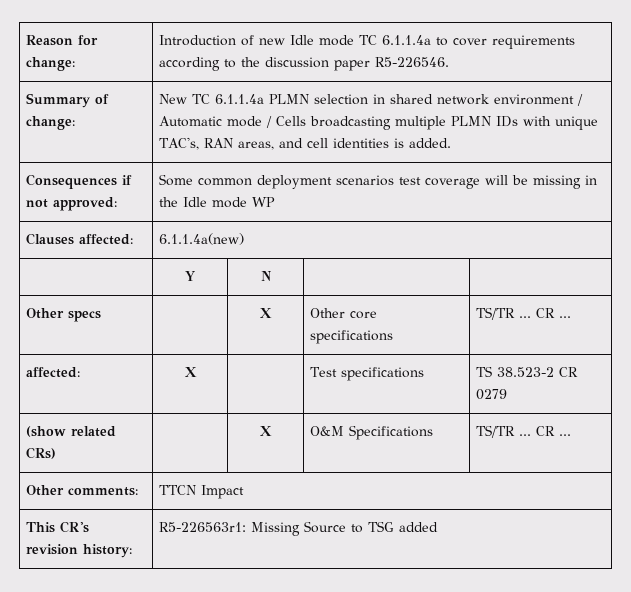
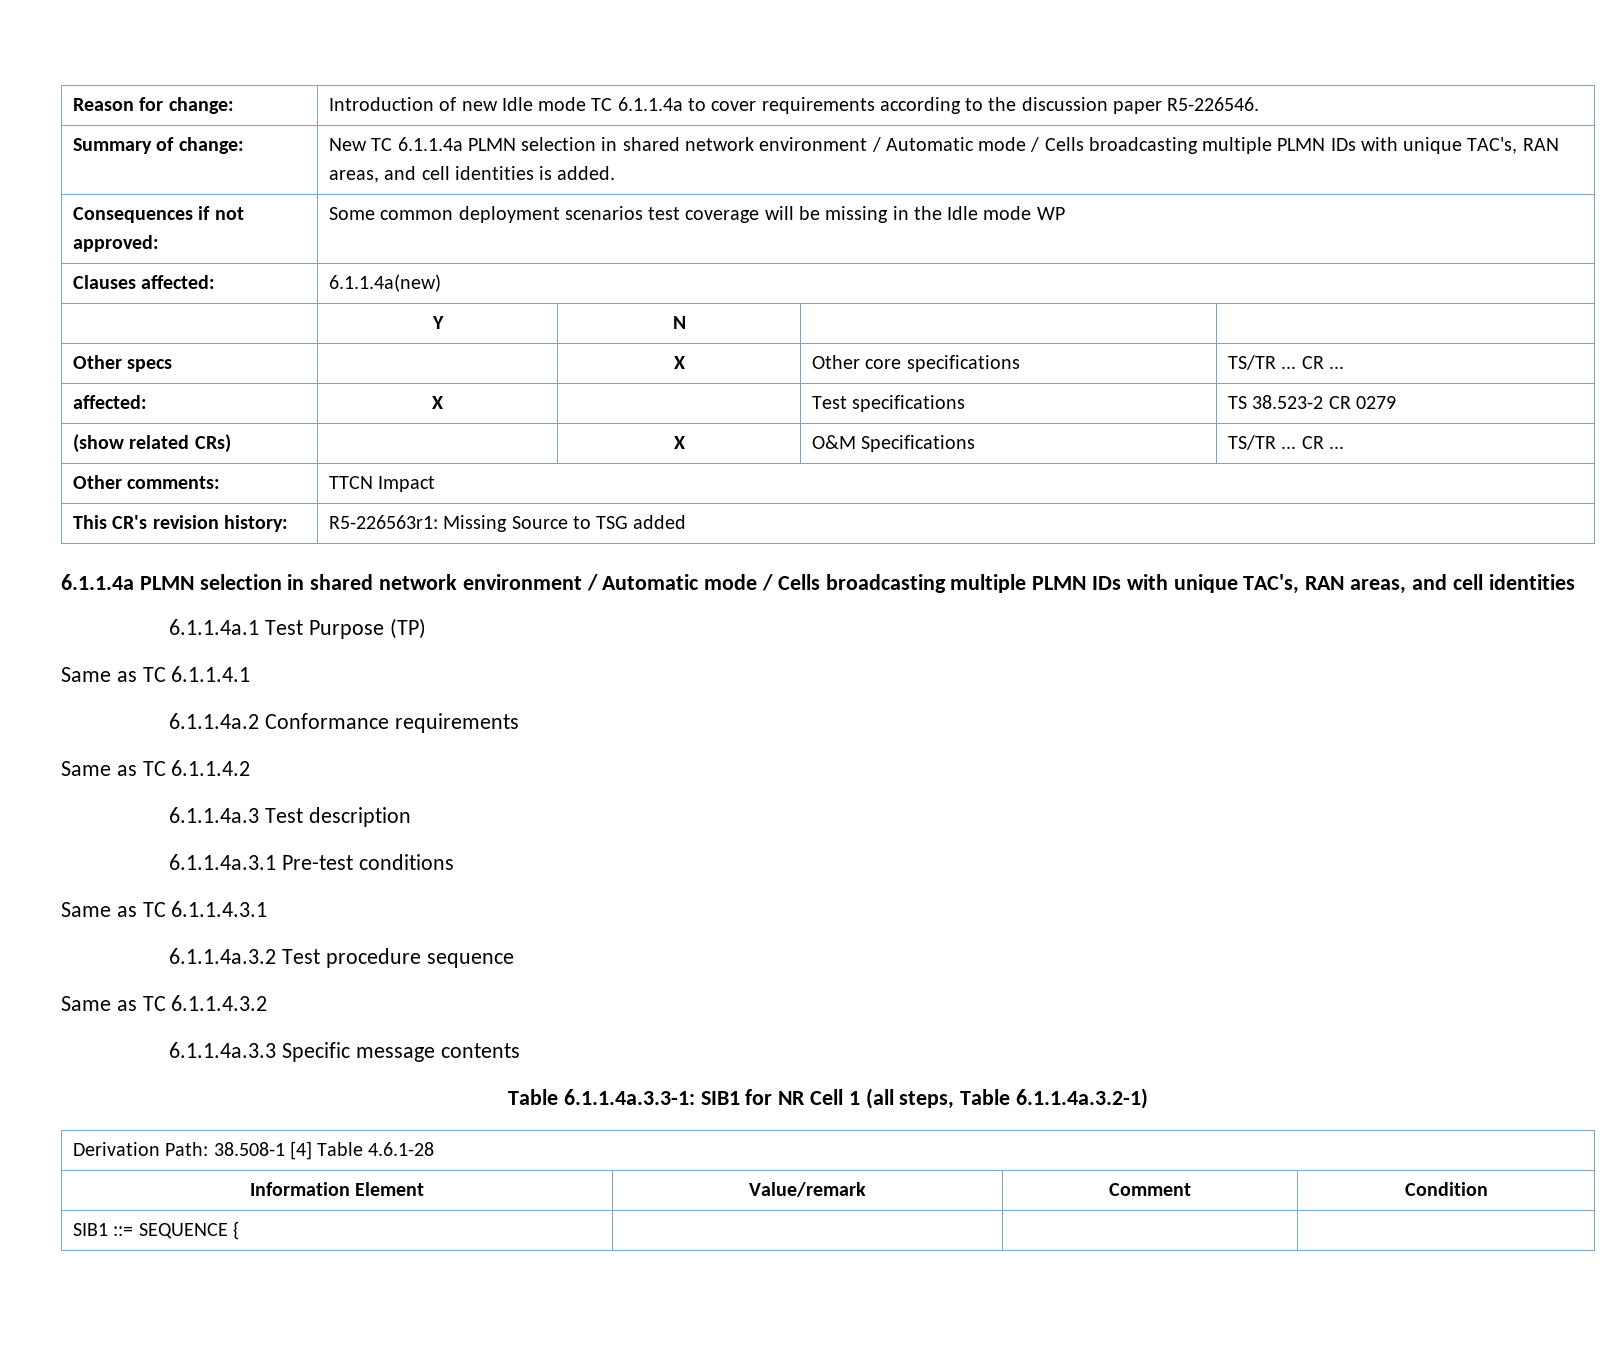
  This CR's revision history: | R5-226563r1: Missing Source to TSG added
+ 6.1.1.4a PLMN selection in shared network environment / Automatic mode / Cells broadcasting multiple PLMN IDs with unique TAC's, RAN areas, and cell identities
+ 6.1.1.4a.1 Test Purpose (TP)
+ Same as TC 6.1.1.4.1
+ 6.1.1.4a.2 Conformance requirements
+ Same as TC 6.1.1.4.2
+ 6.1.1.4a.3 Test description
+ 6.1.1.4a.3.1 Pre-test conditions
+ Same as TC 6.1.1.4.3.1
+ 6.1.1.4a.3.2 Test procedure sequence
+ Same as TC 6.1.1.4.3.2
+ 6.1.1.4a.3.3 Specific message contents
+ Table 6.1.1.4a.3.3-1: SIB1 for NR Cell 1 (all steps, Table 6.1.1.4a.3.2-1)
+ Derivation Path: 38.508-1 [4] Table 4.6.1-28
+ Information Element | Value/remark | Comment | Condition
+ SIB1 ::= SEQUENCE { | | |

